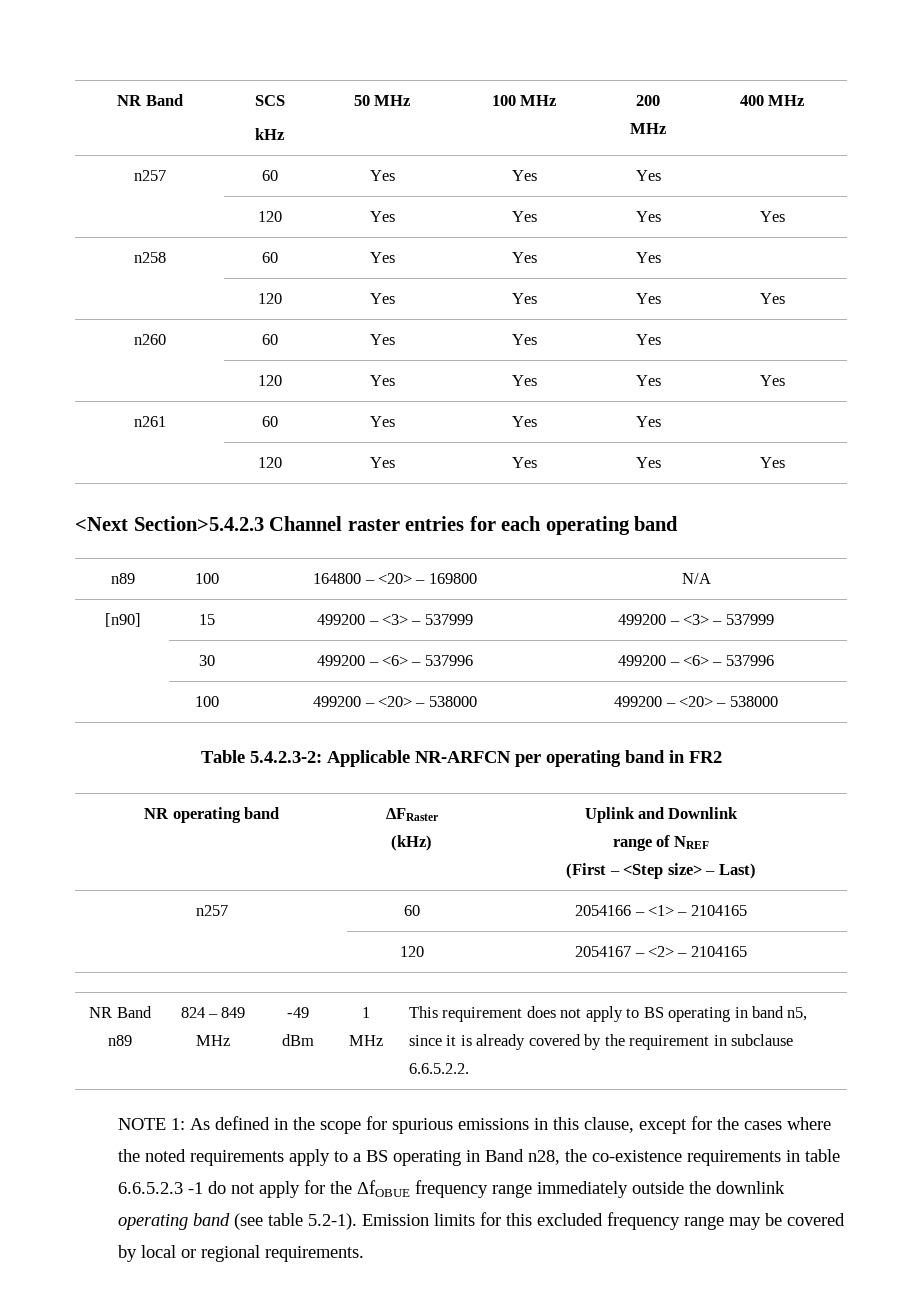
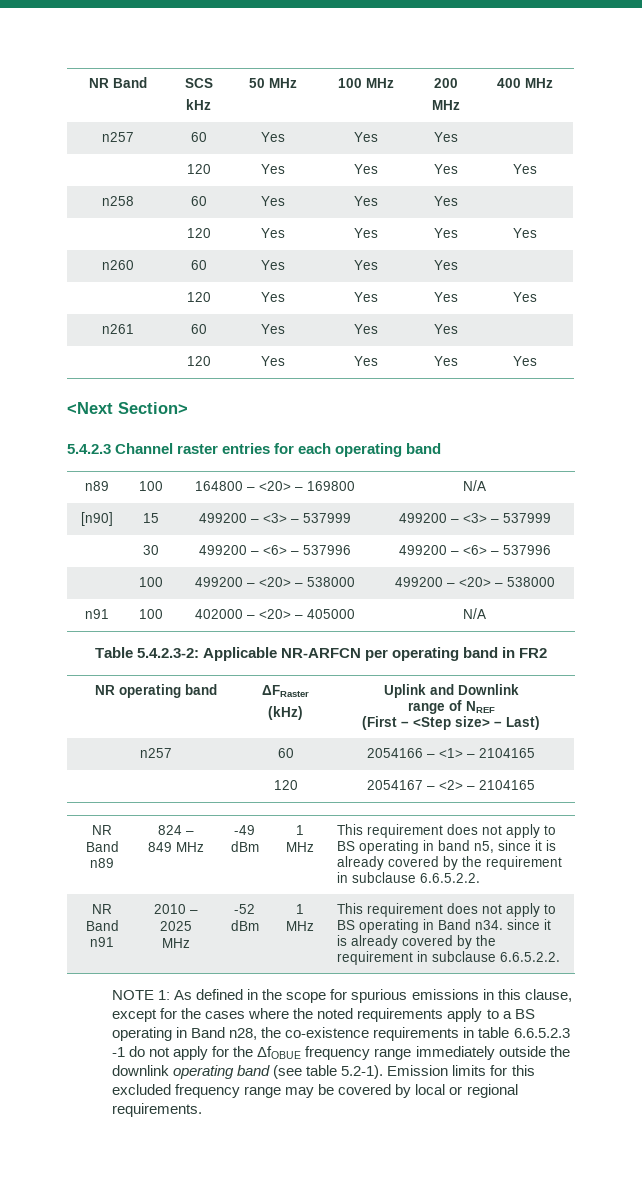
- <Next Section>5.4.2.3 Channel raster entries for each operating band
+ <Next Section>
+ 5.4.2.3 Channel raster entries for each operating band
+ n91 | 100 | 402000 – <20> – 405000 | N/A
+ NR Band n91 | 2010 – 2025 MHz | -52 dBm | 1 MHz | This requirement does not apply to BS operating in Band n34. since it is already covered by the requirement in subclause 6.6.5.2.2.

